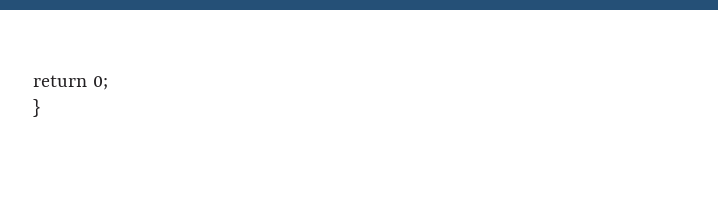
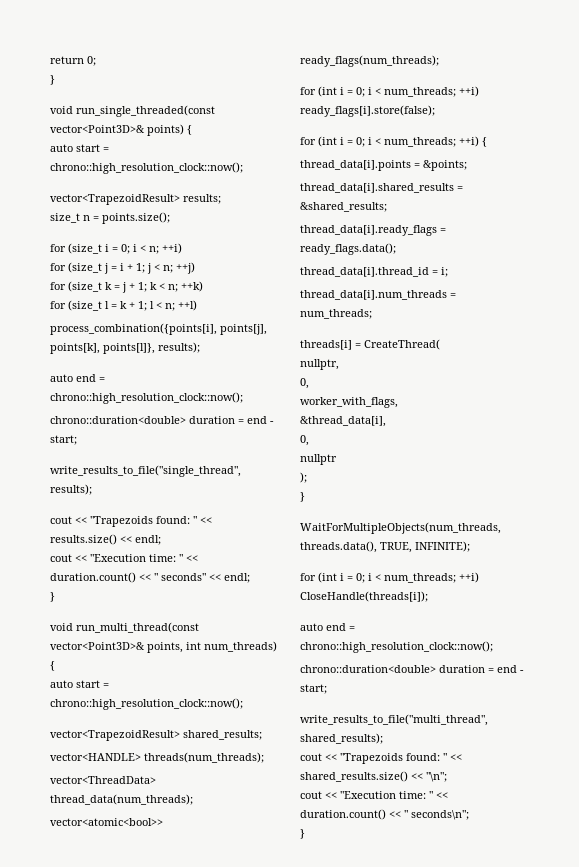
+ void run_single_threaded(const vector<Point3D>& points) {
+ auto start = chrono::high_resolution_clock::now();
+ vector<TrapezoidResult> results;
+ size_t n = points.size();
+ for (size_t i = 0; i < n; ++i)
+ for (size_t j = i + 1; j < n; ++j)
+ for (size_t k = j + 1; k < n; ++k)
+ for (size_t l = k + 1; l < n; ++l)
+ process_combination({points[i], points[j], points[k], points[l]}, results);
+ auto end = chrono::high_resolution_clock::now();
+ chrono::duration<double> duration = end - start;
+ write_results_to_file("single_thread", results);
+ cout << "Trapezoids found: " << results.size() << endl;
+ cout << "Execution time: " << duration.count() << " seconds" << endl;
+ }
+ void run_multi_thread(const vector<Point3D>& points, int num_threads) {
+ auto start = chrono::high_resolution_clock::now();
+ vector<TrapezoidResult> shared_results;
+ vector<HANDLE> threads(num_threads);
+ vector<ThreadData> thread_data(num_threads);
+ vector<atomic<bool>> ready_flags(num_threads);
+ for (int i = 0; i < num_threads; ++i) ready_flags[i].store(false);
+ for (int i = 0; i < num_threads; ++i) {
+ thread_data[i].points = &points;
+ thread_data[i].shared_results = &shared_results;
+ thread_data[i].ready_flags = ready_flags.data();
+ thread_data[i].thread_id = i;
+ thread_data[i].num_threads = num_threads;
+ threads[i] = CreateThread(
+ nullptr,
+ 0,
+ worker_with_flags,
+ &thread_data[i],
+ 0,
+ nullptr
+ );
+ }
+ WaitForMultipleObjects(num_threads, threads.data(), TRUE, INFINITE);
+ for (int i = 0; i < num_threads; ++i) CloseHandle(threads[i]);
+ auto end = chrono::high_resolution_clock::now();
+ chrono::duration<double> duration = end - start;
+ write_results_to_file("multi_thread", shared_results);
+ cout << "Trapezoids found: " << shared_results.size() << "\n";
+ cout << "Execution time: " << duration.count() << " seconds\n";
+ }

